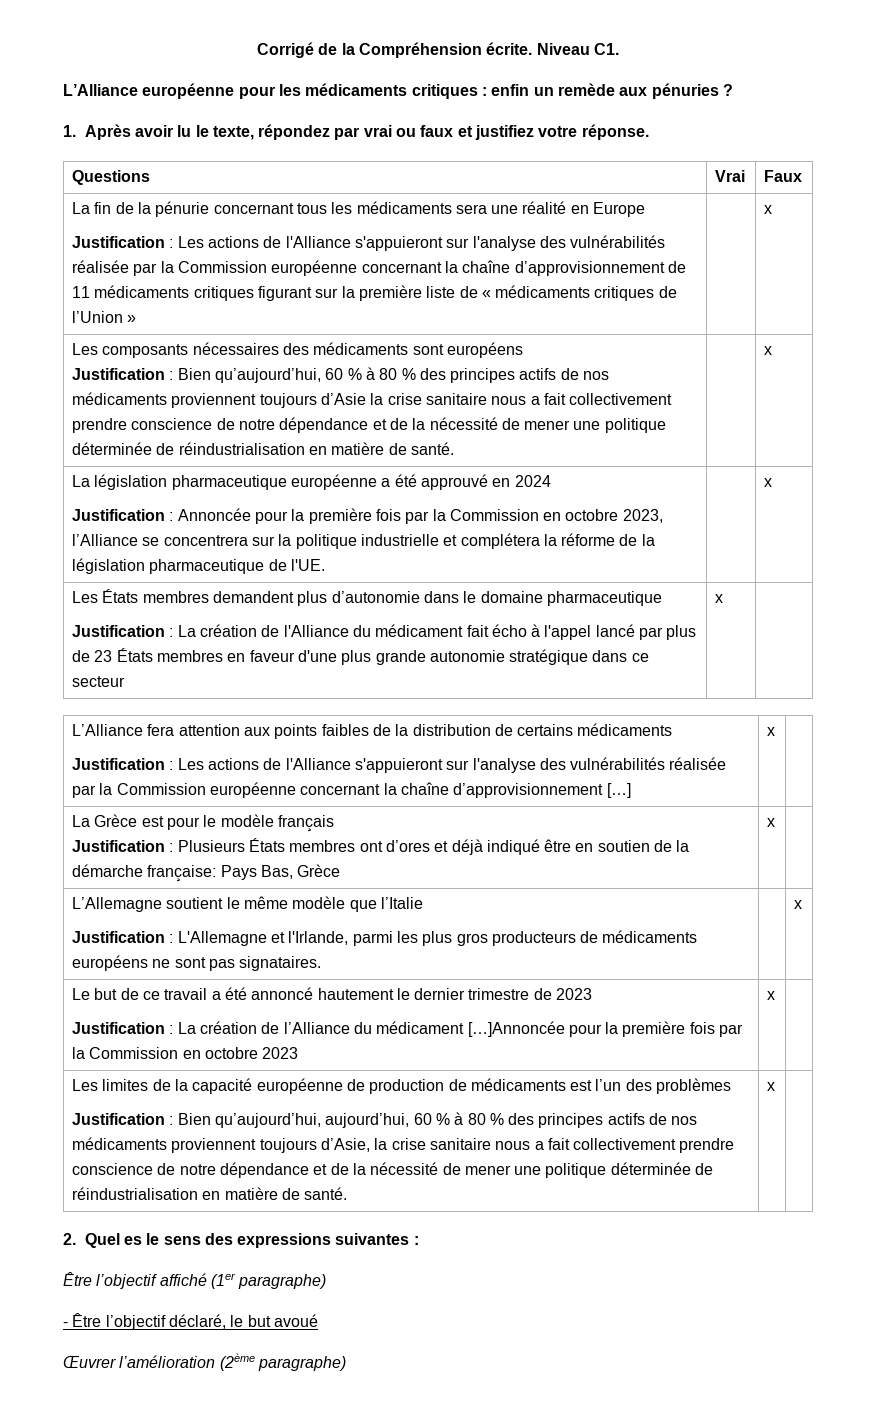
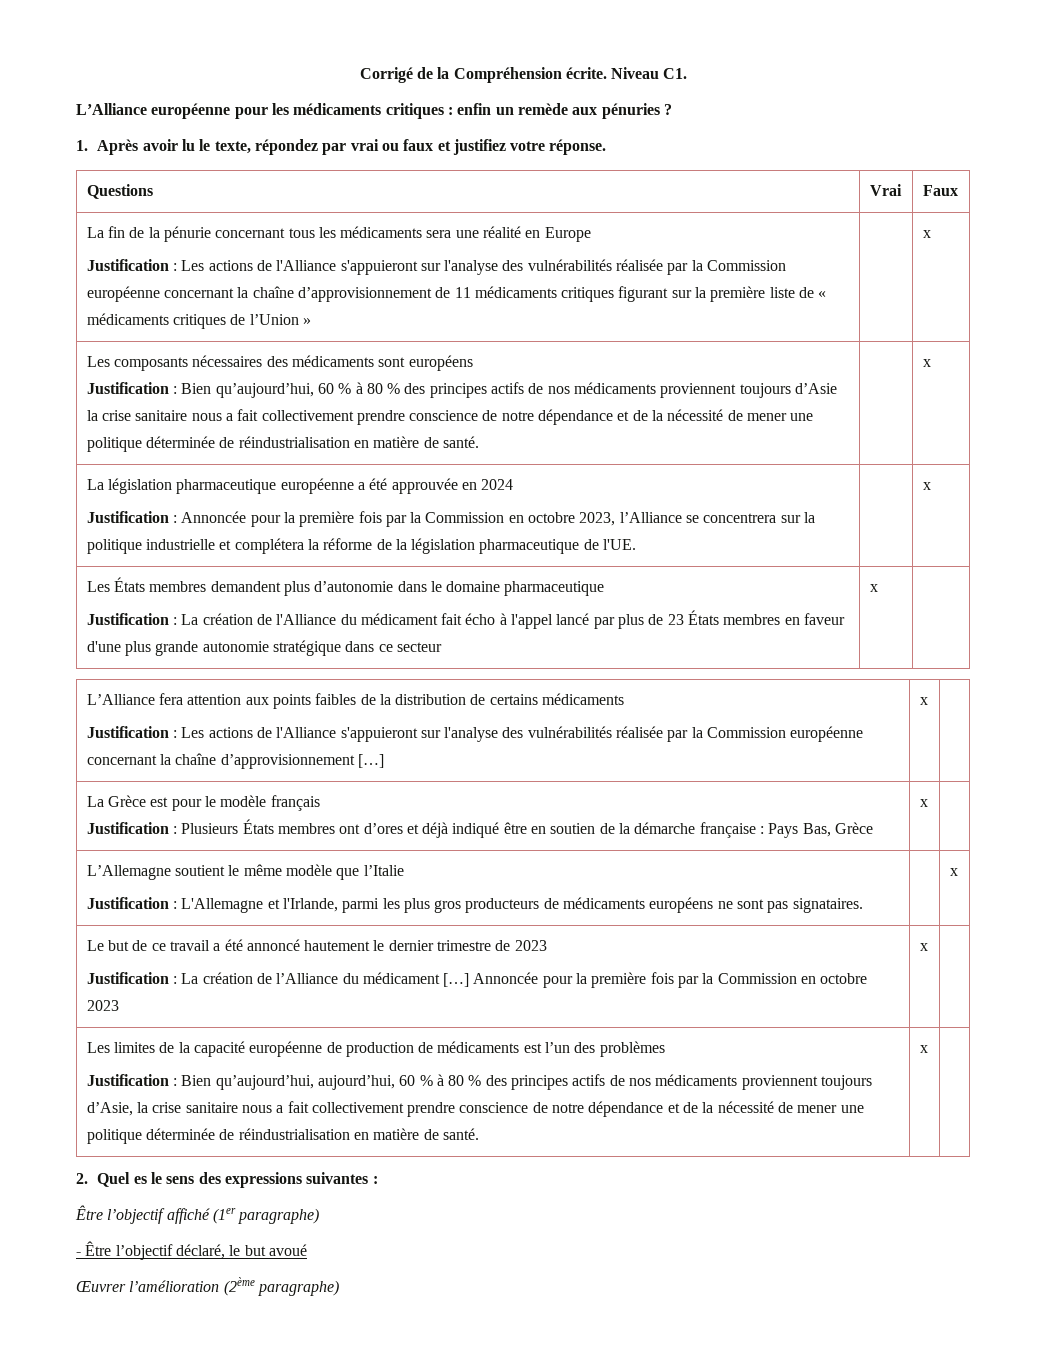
- La législation pharmaceutique européenne a été approuvé en 2024
+ La législation pharmaceutique européenne a été approuvée en 2024
  La Grèce est pour le modèle français
- Justification : Plusieurs États membres ont d’ores et déjà indiqué être en soutien de la démarche française: Pays Bas, Grèce | x |
+ Justification : Plusieurs États membres ont d’ores et déjà indiqué être en soutien de la démarche française : Pays Bas, Grèce | x |
  Le but de ce travail a été annoncé hautement le dernier trimestre de 2023
- Justification : La création de l’Alliance du médicament […]Annoncée pour la première fois par la Commission en octobre 2023 | x |
+ Justification : La création de l’Alliance du médicament […] Annoncée pour la première fois par la Commission en octobre 2023 | x |

